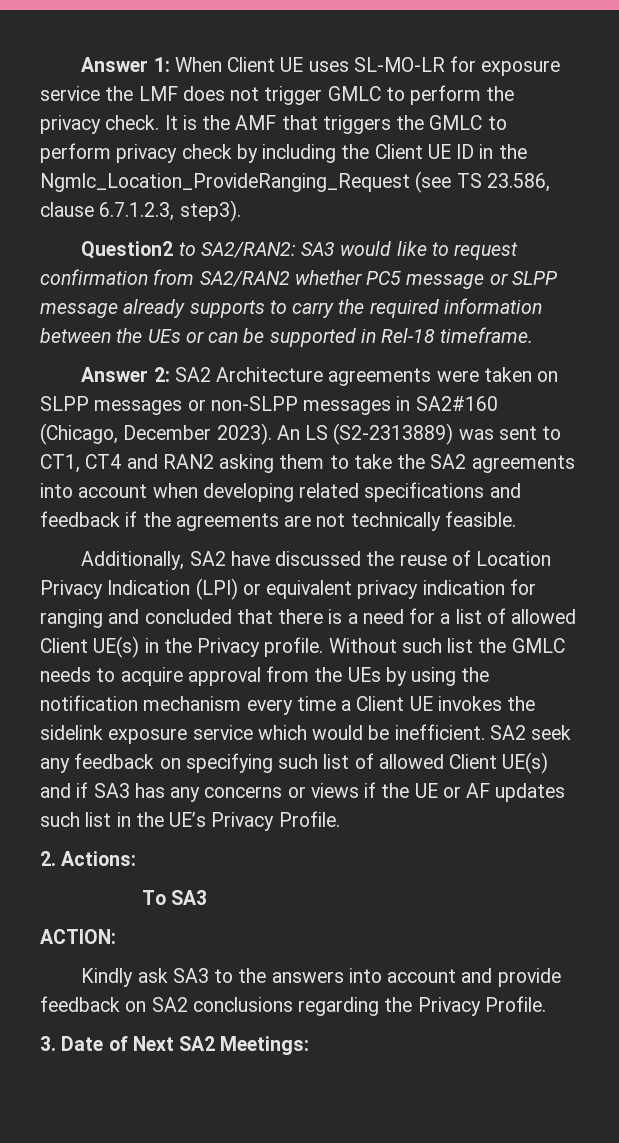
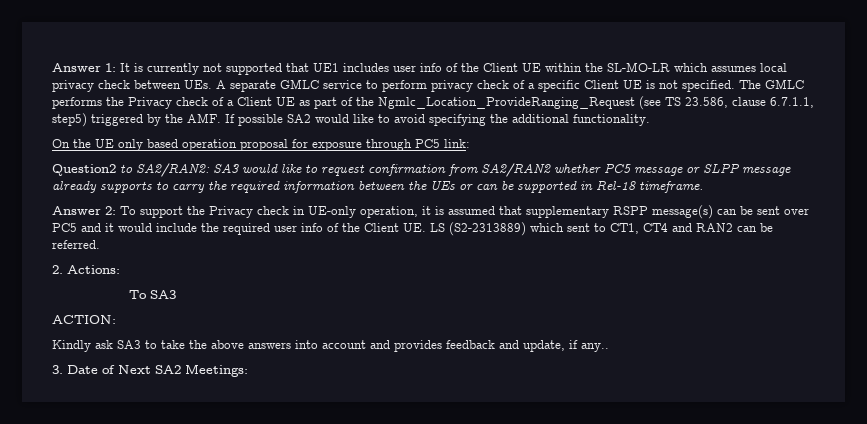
- Answer 1: When Client UE uses SL-MO-LR for exposure service the LMF does not trigger GMLC to perform the privacy check. It is the AMF that triggers the GMLC to perform privacy check by including the Client UE ID in the Ngmlc_Location_ProvideRanging_Request (see TS 23.586, clause 6.7.1.2.3, step3).
+ Answer 1: It is currently not supported that UE1 includes user info of the Client UE within the SL-MO-LR which assumes local privacy check between UEs. A separate GMLC service to perform privacy check of a specific Client UE is not specified. The GMLC performs the Privacy check of a Client UE as part of the Ngmlc_Location_ProvideRanging_Request (see TS 23.586, clause 6.7.1.1, step5) triggered by the AMF. If possible SA2 would like to avoid specifying the additional functionality.
+ On the UE only based operation proposal for exposure through PC5 link:
- Answer 2: SA2 Architecture agreements were taken on SLPP messages or non-SLPP messages in SA2#160 (Chicago, December 2023). An LS (S2-2313889) was sent to CT1, CT4 and RAN2 asking them to take the SA2 agreements into account when developing related specifications and feedback if the agreements are not technically feasible.
- Additionally, SA2 have discussed the reuse of Location Privacy Indication (LPI) or equivalent privacy indication for ranging and concluded that there is a need for a list of allowed Client UE(s) in the Privacy profile. Without such list the GMLC needs to acquire approval from the UEs by using the notification mechanism every time a Client UE invokes the sidelink exposure service which would be inefficient. SA2 seek any feedback on specifying such list of allowed Client UE(s) and if SA3 has any concerns or views if the UE or AF updates such list in the UE’s Privacy Profile.
+ Answer 2: To support the Privacy check in UE-only operation, it is assumed that supplementary RSPP message(s) can be sent over PC5 and it would include the required user info of the Client UE. LS (S2-2313889) which sent to CT1, CT4 and RAN2 can be referred.
- Kindly ask SA3 to the answers into account and provide feedback on SA2 conclusions regarding the Privacy Profile.
+ Kindly ask SA3 to take the above answers into account and provides feedback and update, if any..

